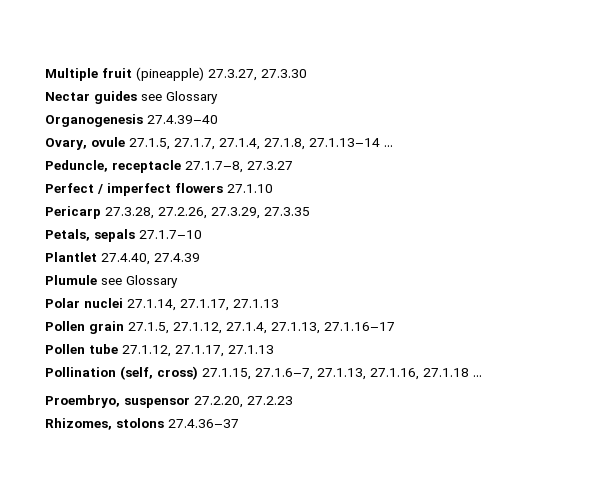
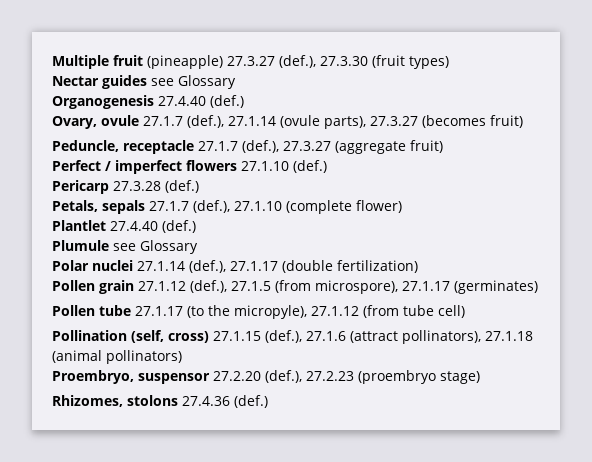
- Multiple fruit (pineapple) 27.3.27, 27.3.30
+ Multiple fruit (pineapple) 27.3.27 (def.), 27.3.30 (fruit types)
- Organogenesis 27.4.39–40
+ Organogenesis 27.4.40 (def.)
- Ovary, ovule 27.1.5, 27.1.7, 27.1.4, 27.1.8, 27.1.13–14 …
+ Ovary, ovule 27.1.7 (def.), 27.1.14 (ovule parts), 27.3.27 (becomes fruit)
- Peduncle, receptacle 27.1.7–8, 27.3.27
+ Peduncle, receptacle 27.1.7 (def.), 27.3.27 (aggregate fruit)
- Perfect / imperfect flowers 27.1.10
+ Perfect / imperfect flowers 27.1.10 (def.)
- Pericarp 27.3.28, 27.2.26, 27.3.29, 27.3.35
- Petals, sepals 27.1.7–10
+ Pericarp 27.3.28 (def.)
+ Petals, sepals 27.1.7 (def.), 27.1.10 (complete flower)
- Plantlet 27.4.40, 27.4.39
+ Plantlet 27.4.40 (def.)
- Polar nuclei 27.1.14, 27.1.17, 27.1.13
- Pollen grain 27.1.5, 27.1.12, 27.1.4, 27.1.13, 27.1.16–17
- Pollen tube 27.1.12, 27.1.17, 27.1.13
- Pollination (self, cross) 27.1.15, 27.1.6–7, 27.1.13, 27.1.16, 27.1.18 …
+ Polar nuclei 27.1.14 (def.), 27.1.17 (double fertilization)
+ Pollen grain 27.1.12 (def.), 27.1.5 (from microspore), 27.1.17 (germinates)
+ Pollen tube 27.1.17 (to the micropyle), 27.1.12 (from tube cell)
+ Pollination (self, cross) 27.1.15 (def.), 27.1.6 (attract pollinators), 27.1.18 (animal pollinators)
- Proembryo, suspensor 27.2.20, 27.2.23
+ Proembryo, suspensor 27.2.20 (def.), 27.2.23 (proembryo stage)
- Rhizomes, stolons 27.4.36–37
+ Rhizomes, stolons 27.4.36 (def.)

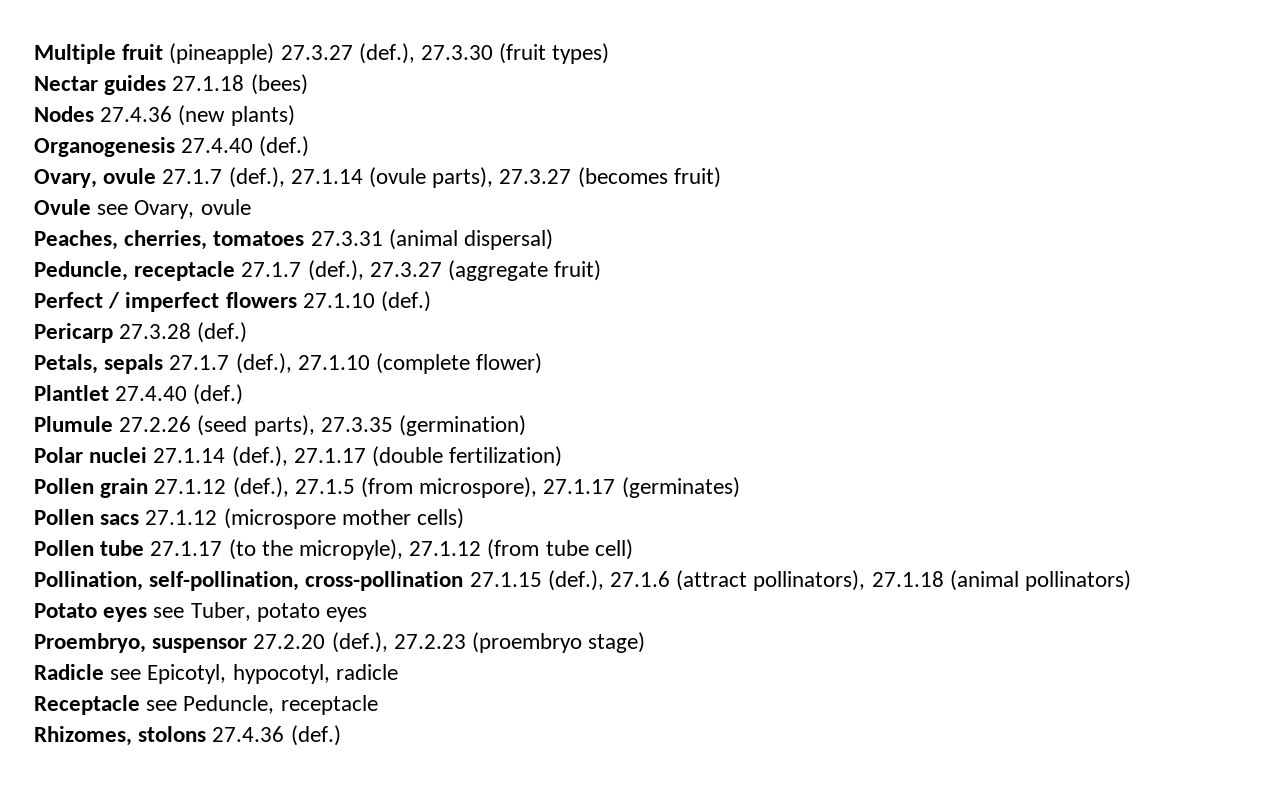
- Nectar guides see Glossary
+ Nectar guides 27.1.18 (bees)
+ Nodes 27.4.36 (new plants)
+ Ovule see Ovary, ovule
+ Peaches, cherries, tomatoes 27.3.31 (animal dispersal)
- Plumule see Glossary
+ Plumule 27.2.26 (seed parts), 27.3.35 (germination)
+ Pollen sacs 27.1.12 (microspore mother cells)
- Pollination (self, cross) 27.1.15 (def.), 27.1.6 (attract pollinators), 27.1.18 (animal pollinators)
+ Pollination, self-pollination, cross-pollination 27.1.15 (def.), 27.1.6 (attract pollinators), 27.1.18 (animal pollinators)
+ Potato eyes see Tuber, potato eyes
+ Radicle see Epicotyl, hypocotyl, radicle
+ Receptacle see Peduncle, receptacle

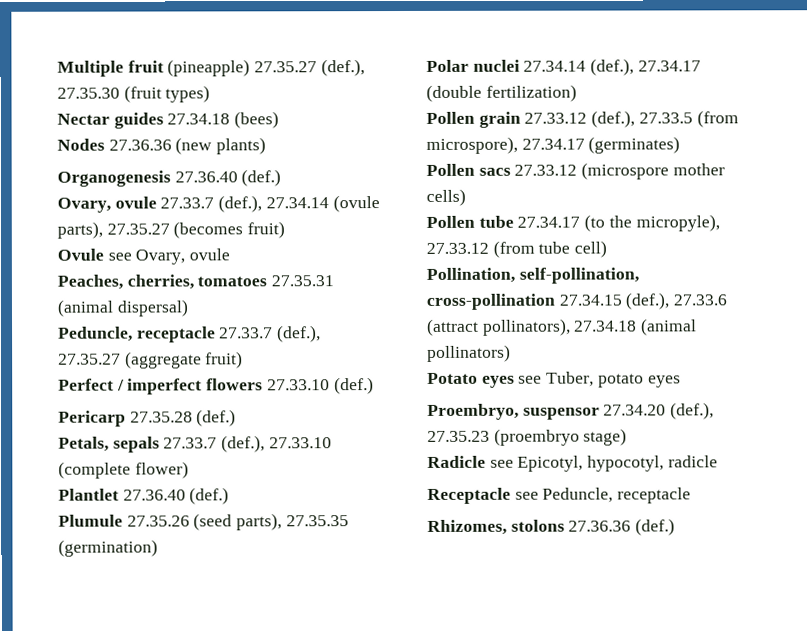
- Multiple fruit (pineapple) 27.3.27 (def.), 27.3.30 (fruit types)
+ Multiple fruit (pineapple) 27.35.27 (def.), 27.35.30 (fruit types)
- Nectar guides 27.1.18 (bees)
+ Nectar guides 27.34.18 (bees)
- Nodes 27.4.36 (new plants)
+ Nodes 27.36.36 (new plants)
- Organogenesis 27.4.40 (def.)
+ Organogenesis 27.36.40 (def.)
- Ovary, ovule 27.1.7 (def.), 27.1.14 (ovule parts), 27.3.27 (becomes fruit)
+ Ovary, ovule 27.33.7 (def.), 27.34.14 (ovule parts), 27.35.27 (becomes fruit)
- Peaches, cherries, tomatoes 27.3.31 (animal dispersal)
+ Peaches, cherries, tomatoes 27.35.31 (animal dispersal)
- Peduncle, receptacle 27.1.7 (def.), 27.3.27 (aggregate fruit)
+ Peduncle, receptacle 27.33.7 (def.), 27.35.27 (aggregate fruit)
- Perfect / imperfect flowers 27.1.10 (def.)
+ Perfect / imperfect flowers 27.33.10 (def.)
- Pericarp 27.3.28 (def.)
+ Pericarp 27.35.28 (def.)
- Petals, sepals 27.1.7 (def.), 27.1.10 (complete flower)
+ Petals, sepals 27.33.7 (def.), 27.33.10 (complete flower)
- Plantlet 27.4.40 (def.)
+ Plantlet 27.36.40 (def.)
- Plumule 27.2.26 (seed parts), 27.3.35 (germination)
+ Plumule 27.35.26 (seed parts), 27.35.35 (germination)
- Polar nuclei 27.1.14 (def.), 27.1.17 (double fertilization)
+ Polar nuclei 27.34.14 (def.), 27.34.17 (double fertilization)
- Pollen grain 27.1.12 (def.), 27.1.5 (from microspore), 27.1.17 (germinates)
+ Pollen grain 27.33.12 (def.), 27.33.5 (from microspore), 27.34.17 (germinates)
- Pollen sacs 27.1.12 (microspore mother cells)
+ Pollen sacs 27.33.12 (microspore mother cells)
- Pollen tube 27.1.17 (to the micropyle), 27.1.12 (from tube cell)
+ Pollen tube 27.34.17 (to the micropyle), 27.33.12 (from tube cell)
- Pollination, self-pollination, cross-pollination 27.1.15 (def.), 27.1.6 (attract pollinators), 27.1.18 (animal pollinators)
+ Pollination, self-pollination, cross-pollination 27.34.15 (def.), 27.33.6 (attract pollinators), 27.34.18 (animal pollinators)
- Proembryo, suspensor 27.2.20 (def.), 27.2.23 (proembryo stage)
+ Proembryo, suspensor 27.34.20 (def.), 27.35.23 (proembryo stage)
- Rhizomes, stolons 27.4.36 (def.)
+ Rhizomes, stolons 27.36.36 (def.)

